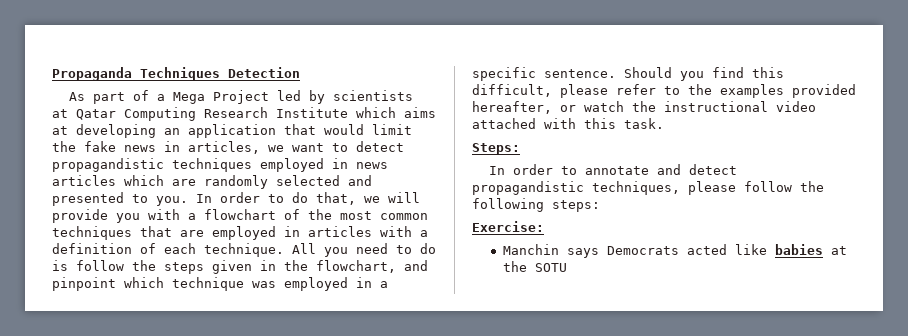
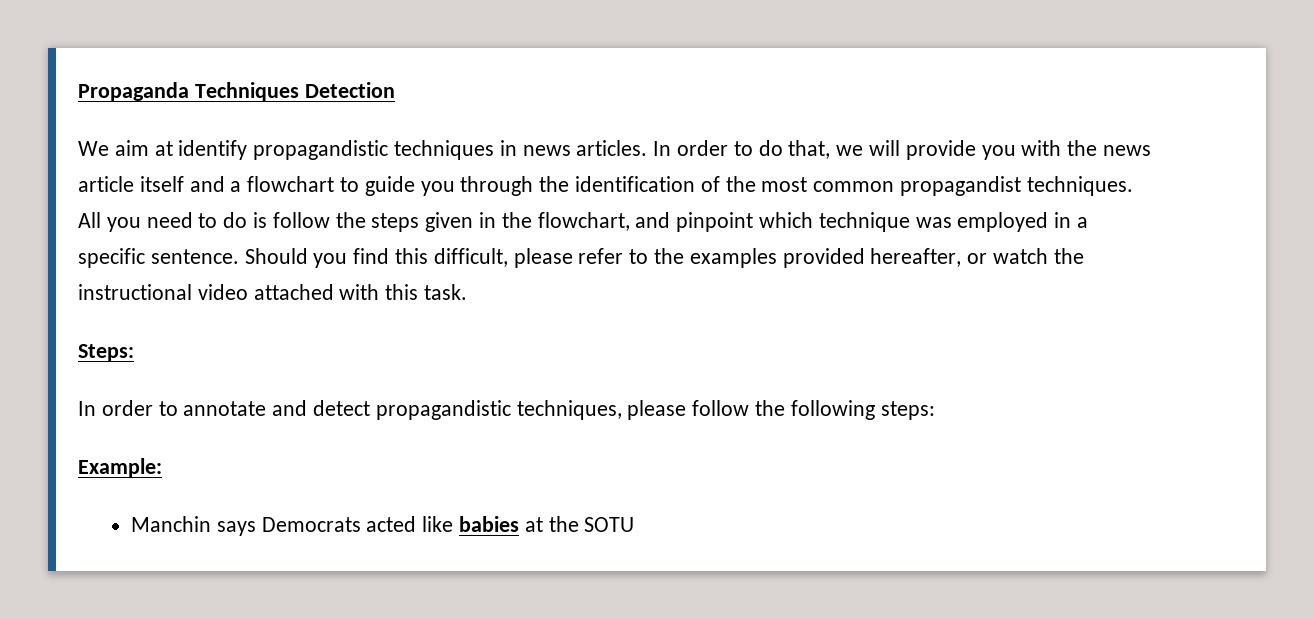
- As part of a Mega Project led by scientists at Qatar Computing Research Institute which aims at developing an application that would limit the fake news in articles, we want to detect propagandistic techniques employed in news articles which are randomly selected and presented to you.
+ We aim at identify propagandistic techniques in news articles.
- In order to do that, we will provide you with a flowchart of the most common techniques that are employed in articles with a definition of each technique.
+ In order to do that, we will provide you with the news article itself and a flowchart to guide you through the identification of the most common propagandist techniques.
- Exercise:
+ Example:

